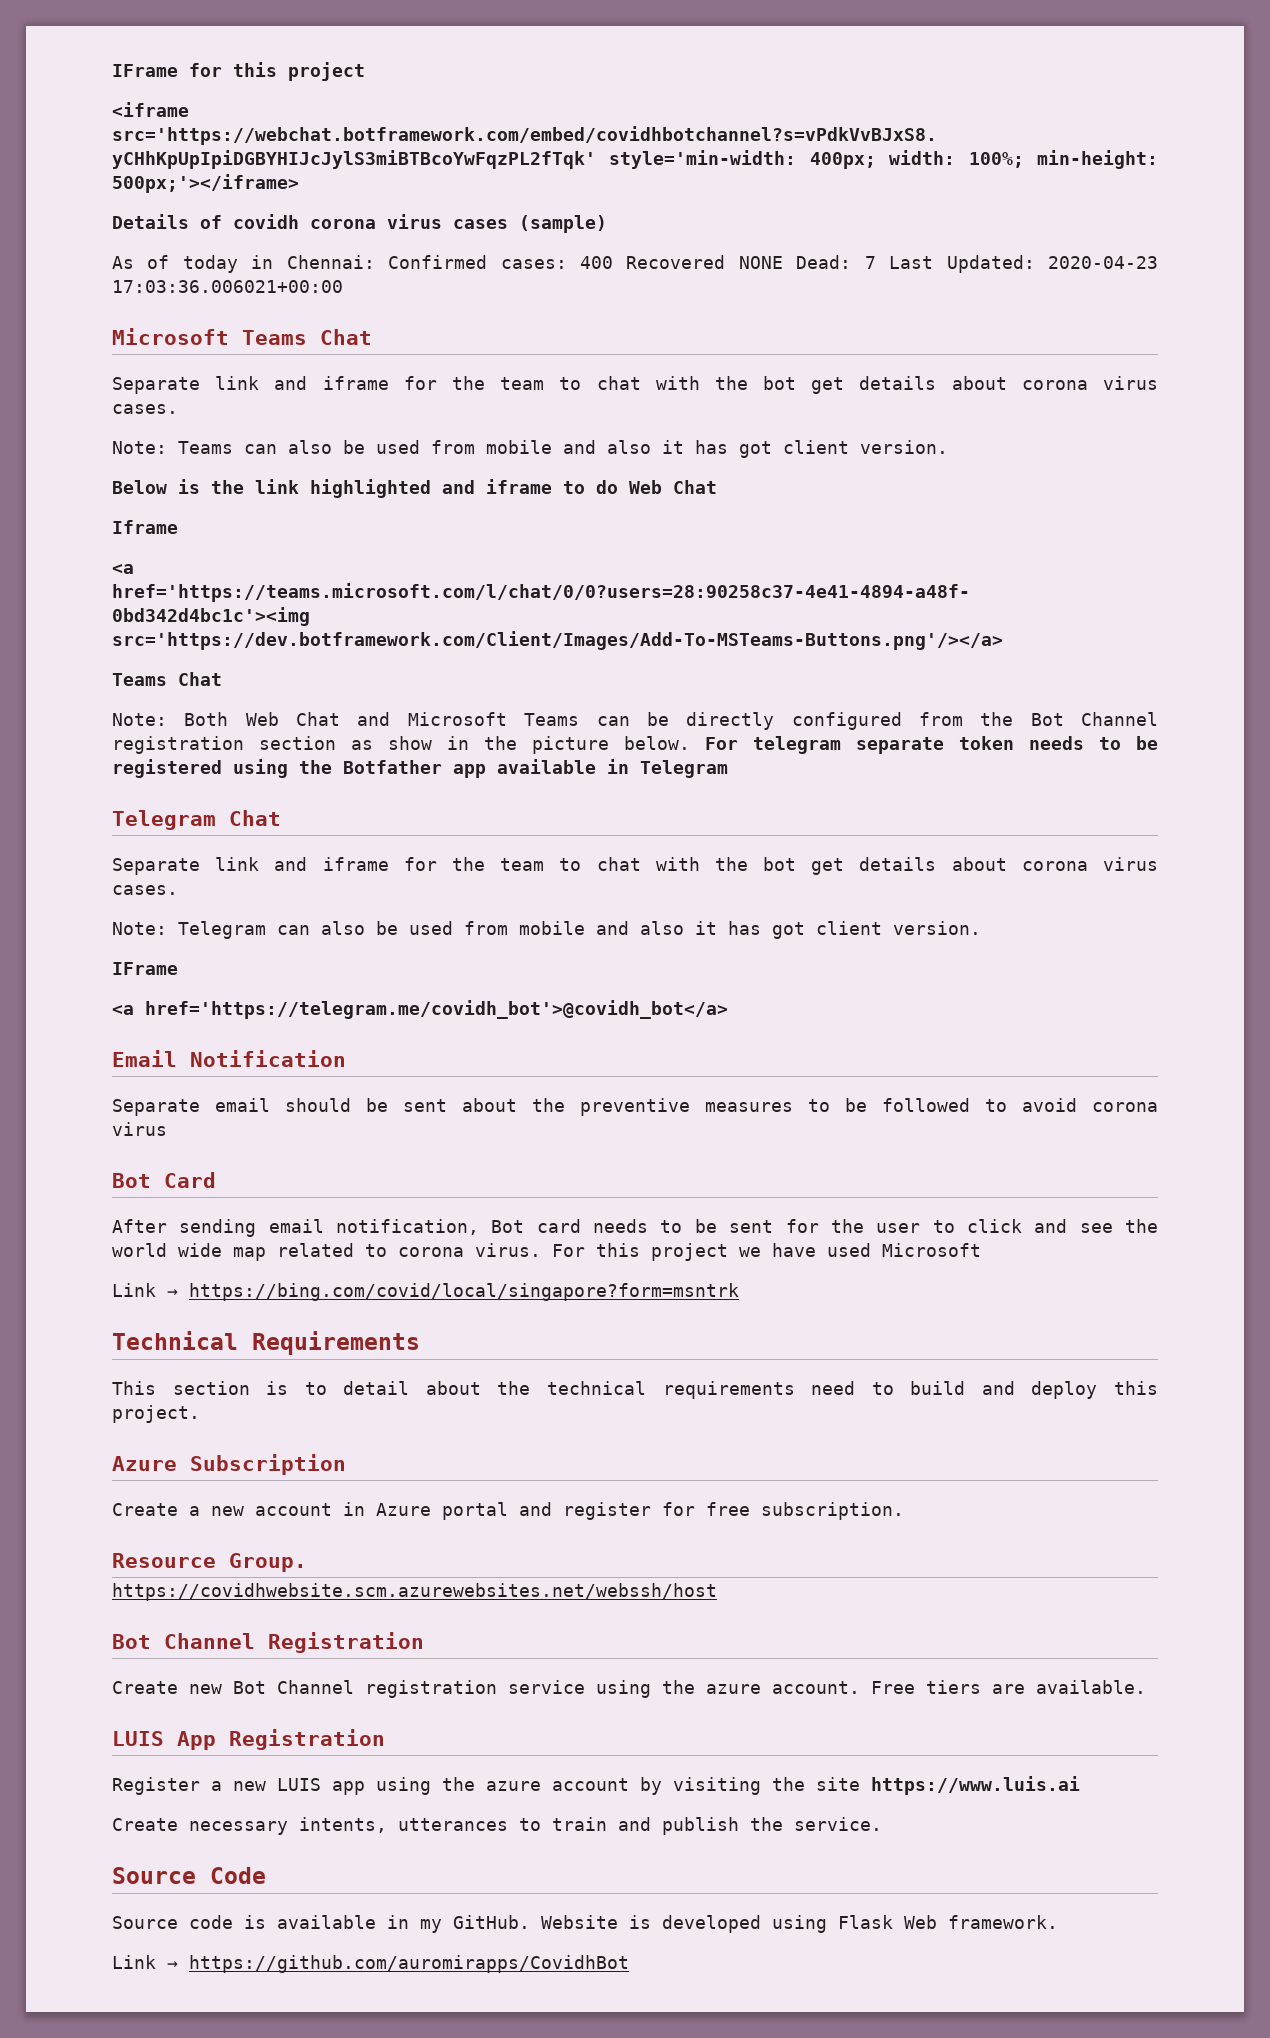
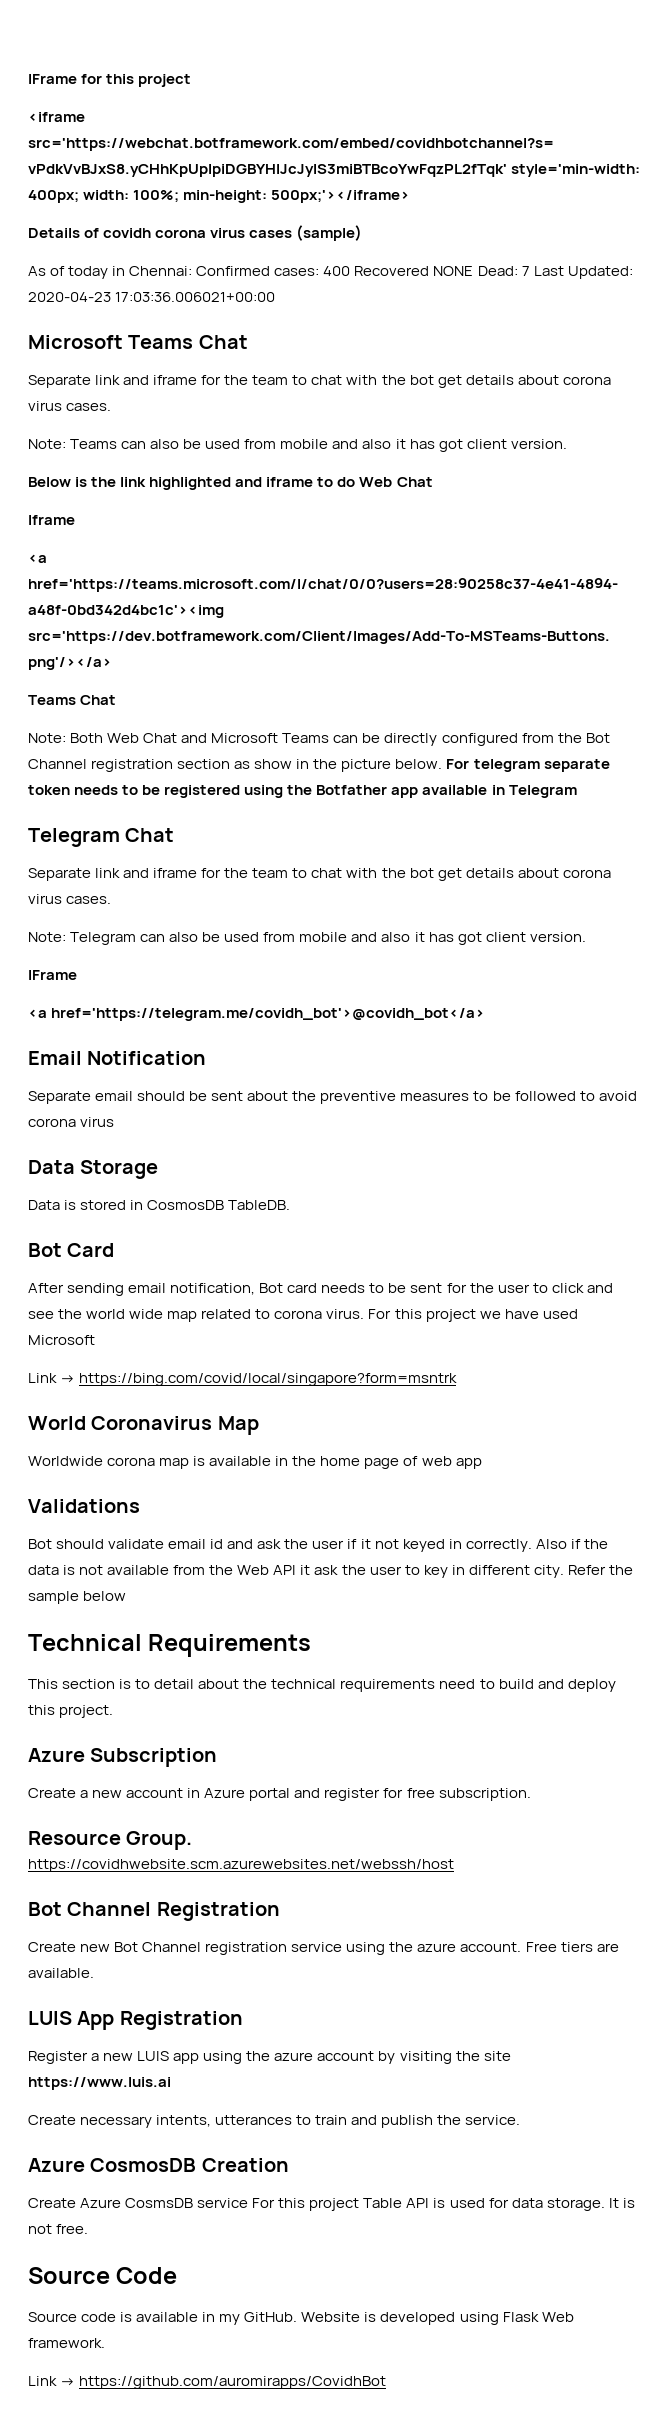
+ Data Storage
+ Data is stored in CosmosDB TableDB.
+ World Coronavirus Map
+ Worldwide corona map is available in the home page of web app
+ Validations
+ Bot should validate email id and ask the user if it not keyed in correctly. Also if the data is not available from the Web API it ask the user to key in different city. Refer the sample below
+ Azure CosmosDB Creation
+ Create Azure CosmsDB service For this project Table API is used for data storage. It is not free.

